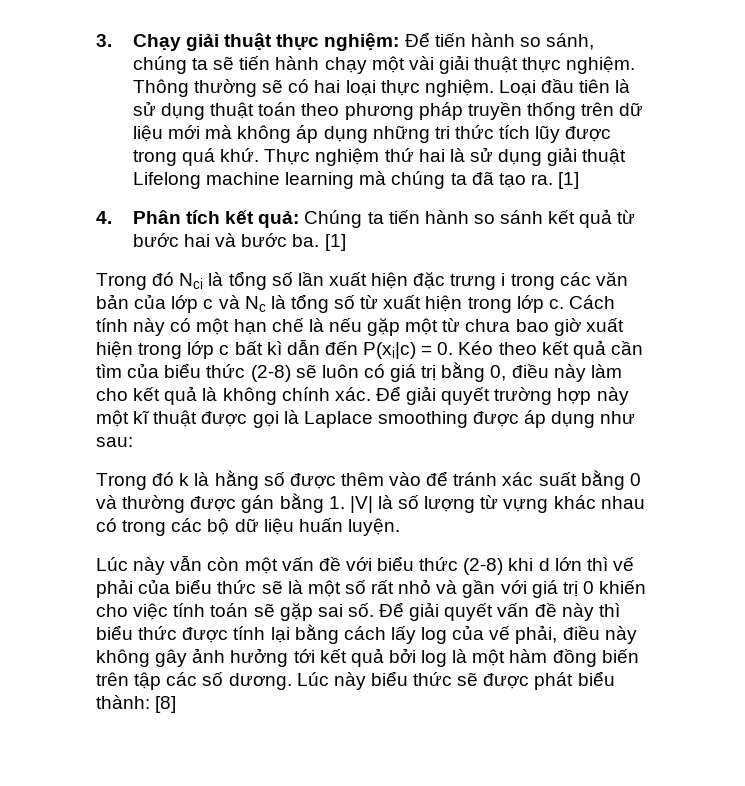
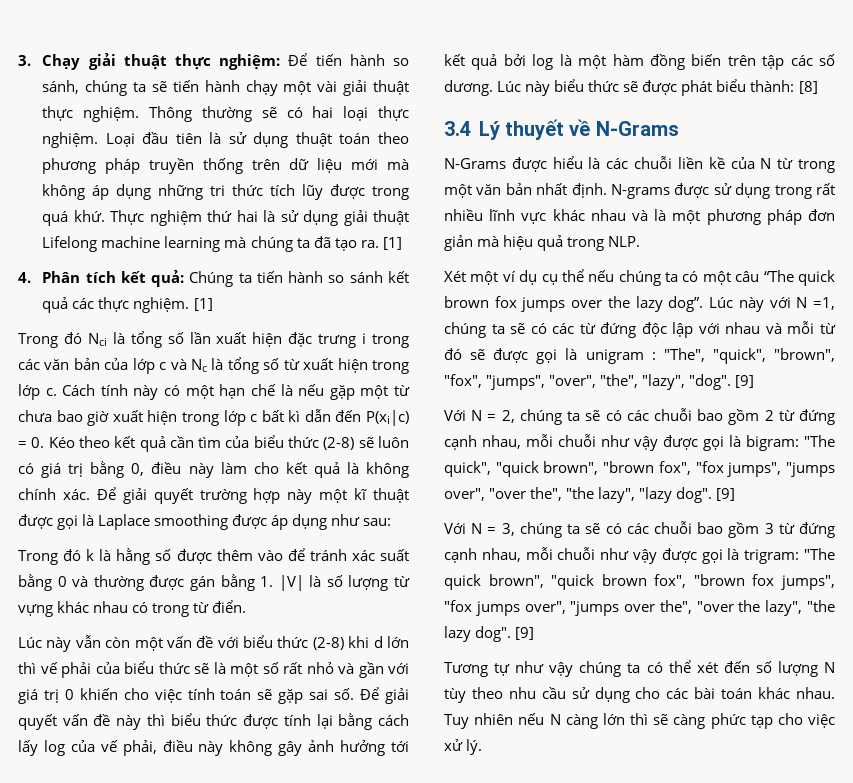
- 4. Phân tích kết quả: Chúng ta tiến hành so sánh kết quả từ bước hai và bước ba.
+ 4. Phân tích kết quả: Chúng ta tiến hành so sánh kết quả các thực nghiệm.
- Trong đó k là hằng số được thêm vào để tránh xác suất bằng 0 và thường được gán bằng 1. |V| là số lượng từ vựng khác nhau có trong các bộ dữ liệu huấn luyện.
+ Trong đó k là hằng số được thêm vào để tránh xác suất bằng 0 và thường được gán bằng 1. |V| là số lượng từ vựng khác nhau có trong từ điển.
+ 3.4 Lý thuyết về N-Grams
+ N-Grams được hiểu là các chuỗi liền kề của N từ trong một văn bản nhất định. N-grams được sử dụng trong rất nhiều lĩnh vực khác nhau và là một phương pháp đơn giản mà hiệu quả trong NLP.
+ Xét một ví dụ cụ thể nếu chúng ta có một câu “The quick brown fox jumps over the lazy dog”. Lúc này với N =1, chúng ta sẽ có các từ đứng độc lập với nhau và mỗi từ đó sẽ được gọi là unigram : "The", "quick", "brown", "fox", "jumps", "over", "the", "lazy", "dog". [9]
+ Với N = 2, chúng ta sẽ có các chuỗi bao gồm 2 từ đứng cạnh nhau, mỗi chuỗi như vậy được gọi là bigram: "The quick", "quick brown", "brown fox", "fox jumps", "jumps over", "over the", "the lazy", "lazy dog". [9]
+ Với N = 3, chúng ta sẽ có các chuỗi bao gồm 3 từ đứng cạnh nhau, mỗi chuỗi như vậy được gọi là trigram: "The quick brown", "quick brown fox", "brown fox jumps", "fox jumps over", "jumps over the", "over the lazy", "the lazy dog". [9]
+ Tương tự như vậy chúng ta có thể xét đến số lượng N tùy theo nhu cầu sử dụng cho các bài toán khác nhau. Tuy nhiên nếu N càng lớn thì sẽ càng phức tạp cho việc xử lý.

